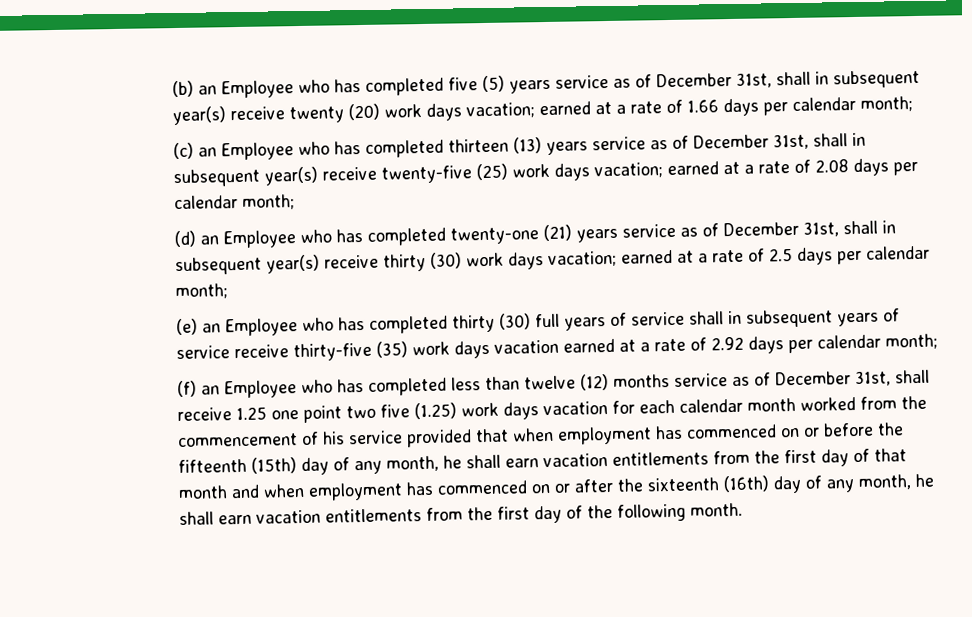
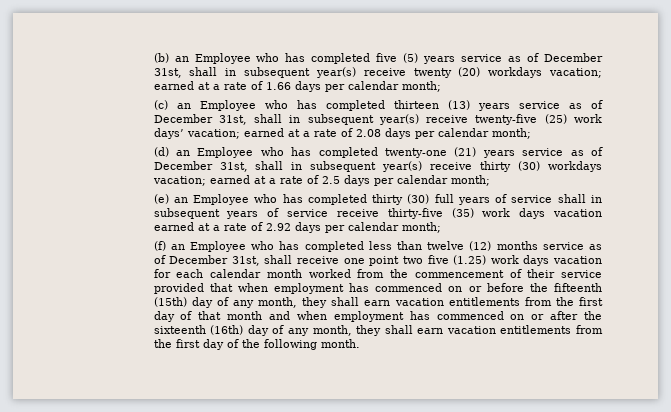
- (b) an Employee who has completed five (5) years service as of December 31st, shall in subsequent year(s) receive twenty (20) work days vacation; earned at a rate of 1.66 days per calendar month;
+ (b) an Employee who has completed five (5) years service as of December 31st, shall in subsequent year(s) receive twenty (20) workdays vacation; earned at a rate of 1.66 days per calendar month;
- (c) an Employee who has completed thirteen (13) years service as of December 31st, shall in subsequent year(s) receive twenty-five (25) work days vacation; earned at a rate of 2.08 days per calendar month;
+ (c) an Employee who has completed thirteen (13) years service as of December 31st, shall in subsequent year(s) receive twenty-five (25) work days’ vacation; earned at a rate of 2.08 days per calendar month;
- (d) an Employee who has completed twenty-one (21) years service as of December 31st, shall in subsequent year(s) receive thirty (30) work days vacation; earned at a rate of 2.5 days per calendar month;
+ (d) an Employee who has completed twenty-one (21) years service as of December 31st, shall in subsequent year(s) receive thirty (30) workdays vacation; earned at a rate of 2.5 days per calendar month;
- (f) an Employee who has completed less than twelve (12) months service as of December 31st, shall receive 1.25 one point two five (1.25) work days vacation for each calendar month worked from the commencement of his service provided that when employment has commenced on or before the fifteenth (15th) day of any month, he shall earn vacation entitlements from the first day of that month and when employment has commenced on or after the sixteenth (16th) day of any month, he shall earn vacation entitlements from the first day of the following month.
+ (f) an Employee who has completed less than twelve (12) months service as of December 31st, shall receive one point two five (1.25) work days vacation for each calendar month worked from the commencement of their service provided that when employment has commenced on or before the fifteenth (15th) day of any month, they shall earn vacation entitlements from the first day of that month and when employment has commenced on or after the sixteenth (16th) day of any month, they shall earn vacation entitlements from the first day of the following month.

